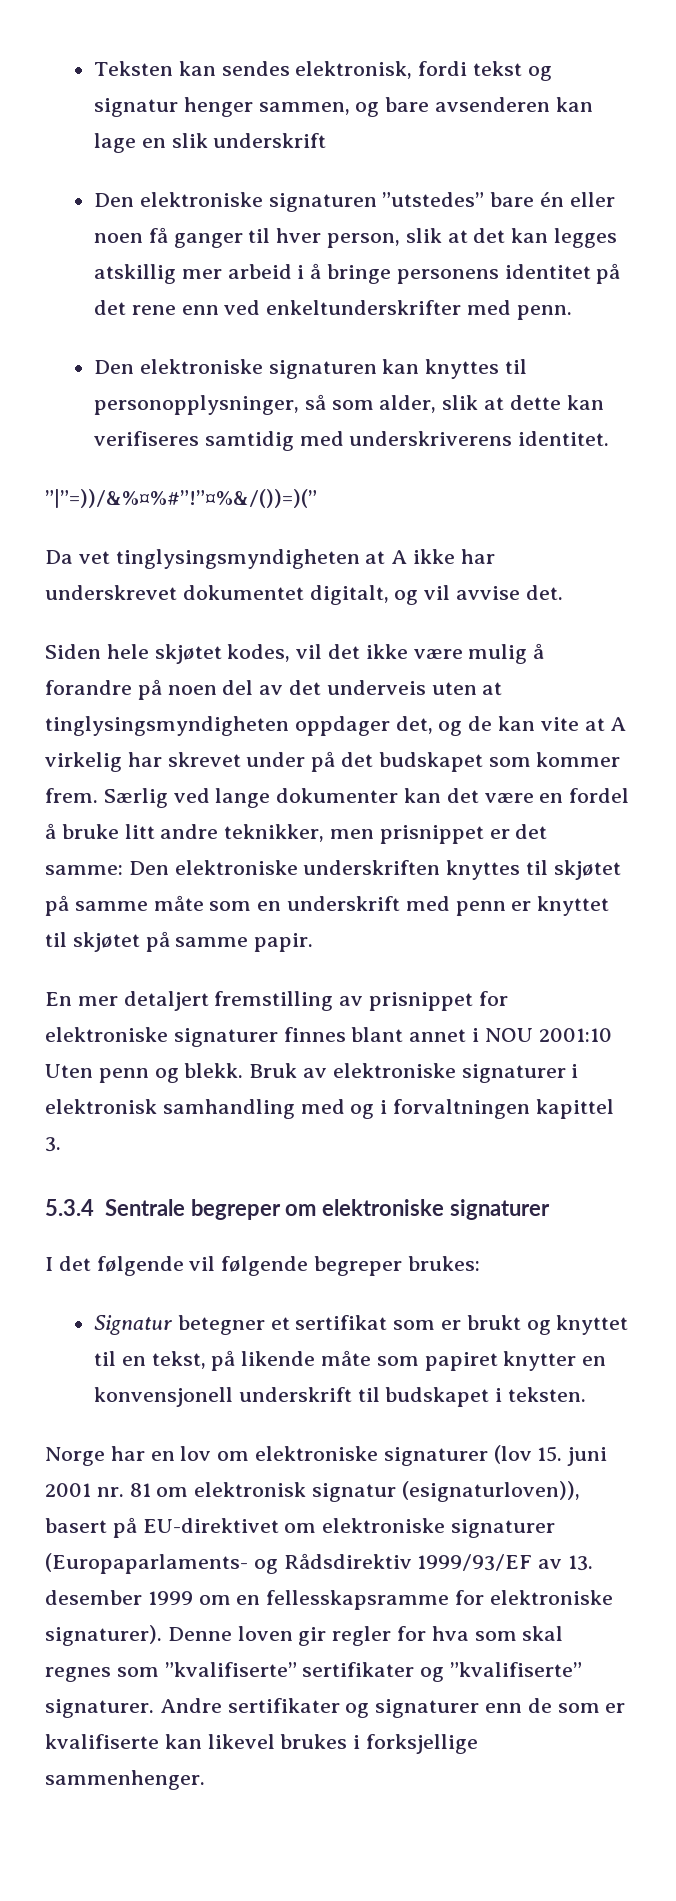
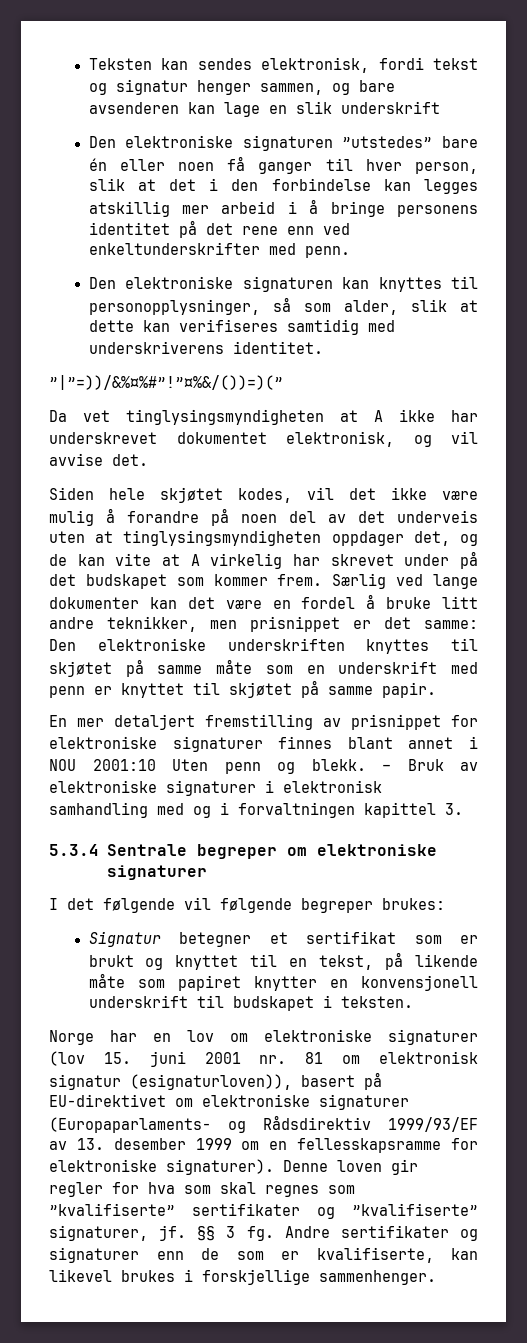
- Den elektroniske signaturen ”utstedes” bare én eller noen få ganger til hver person, slik at det kan legges atskillig mer arbeid i å bringe personens identitet på det rene enn ved enkeltunderskrifter med penn.
+ Den elektroniske signaturen ”utstedes” bare én eller noen få ganger til hver person, slik at det i den forbindelse kan legges atskillig mer arbeid i å bringe personens identitet på det rene enn ved enkeltunderskrifter med penn.
- Da vet tinglysingsmyndigheten at A ikke har underskrevet dokumentet digitalt, og vil avvise det.
+ Da vet tinglysingsmyndigheten at A ikke har underskrevet dokumentet elektronisk, og vil avvise det.
- Bruk av elektroniske signaturer i elektronisk samhandling med og i forvaltningen kapittel 3.
+ – Bruk av elektroniske signaturer i elektronisk samhandling med og i forvaltningen kapittel 3.
- Denne loven gir regler for hva som skal regnes som ”kvalifiserte” sertifikater og ”kvalifiserte” signaturer.
+ Denne loven gir regler for hva som skal regnes som ”kvalifiserte” sertifikater og ”kvalifiserte” signaturer, jf. §§ 3 fg.
- Andre sertifikater og signaturer enn de som er kvalifiserte kan likevel brukes i forksjellige sammenhenger.
+ Andre sertifikater og signaturer enn de som er kvalifiserte, kan likevel brukes i forskjellige sammenhenger.

